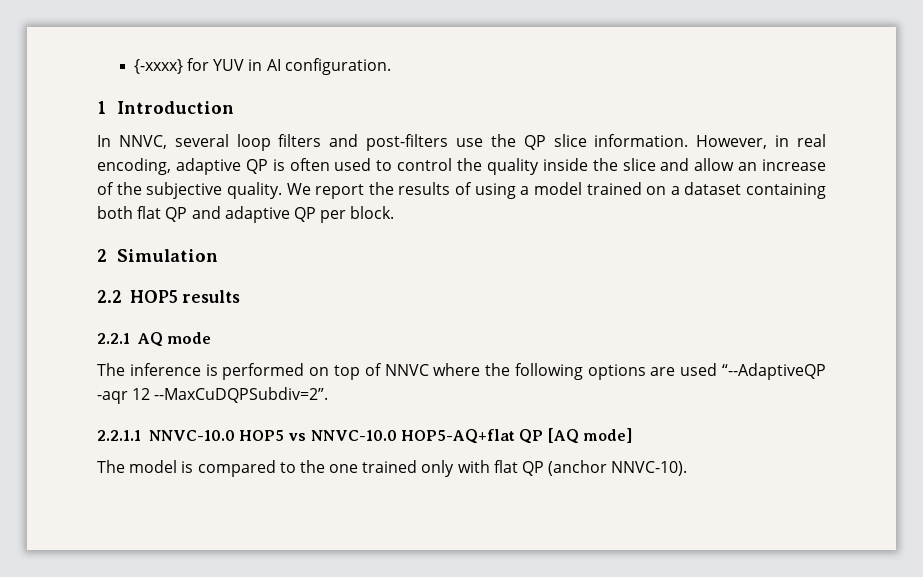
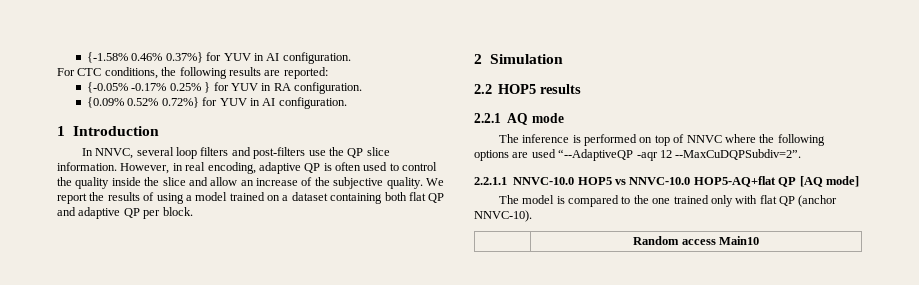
- {-xxxx} for YUV in AI configuration.
+ {-1.58% 0.46% 0.37%} for YUV in AI configuration.
+ For CTC conditions, the following results are reported:
+ {-0.05% -0.17% 0.25% } for YUV in RA configuration.
+ {0.09% 0.52% 0.72%} for YUV in AI configuration.
+ | Random access Main10

